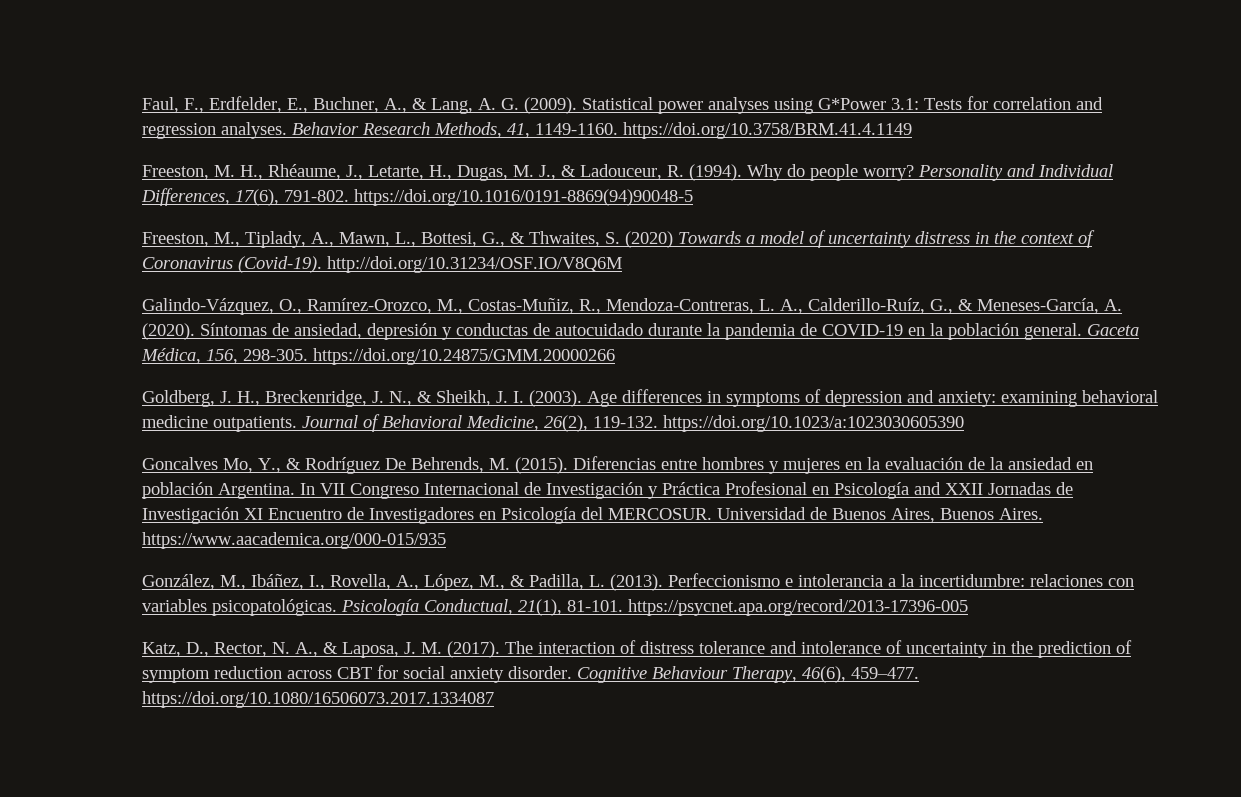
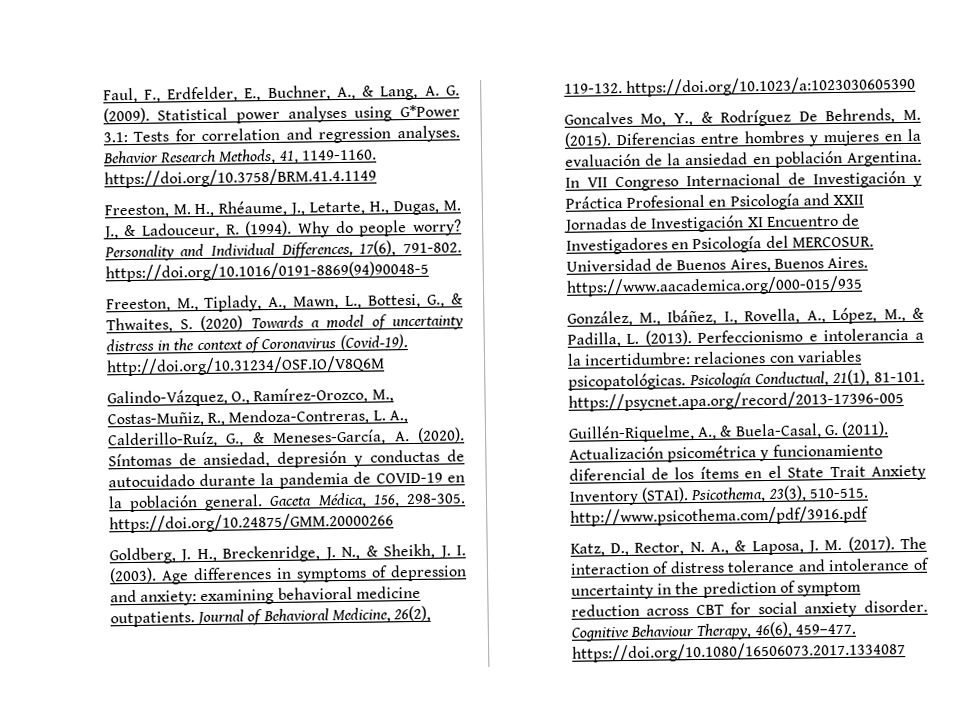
+ Guillén-Riquelme, A., & Buela-Casal, G. (2011). Actualización psicométrica y funcionamiento diferencial de los ítems en el State Trait Anxiety Inventory (STAI). Psicothema, 23(3), 510-515. http://www.psicothema.com/pdf/3916.pdf

